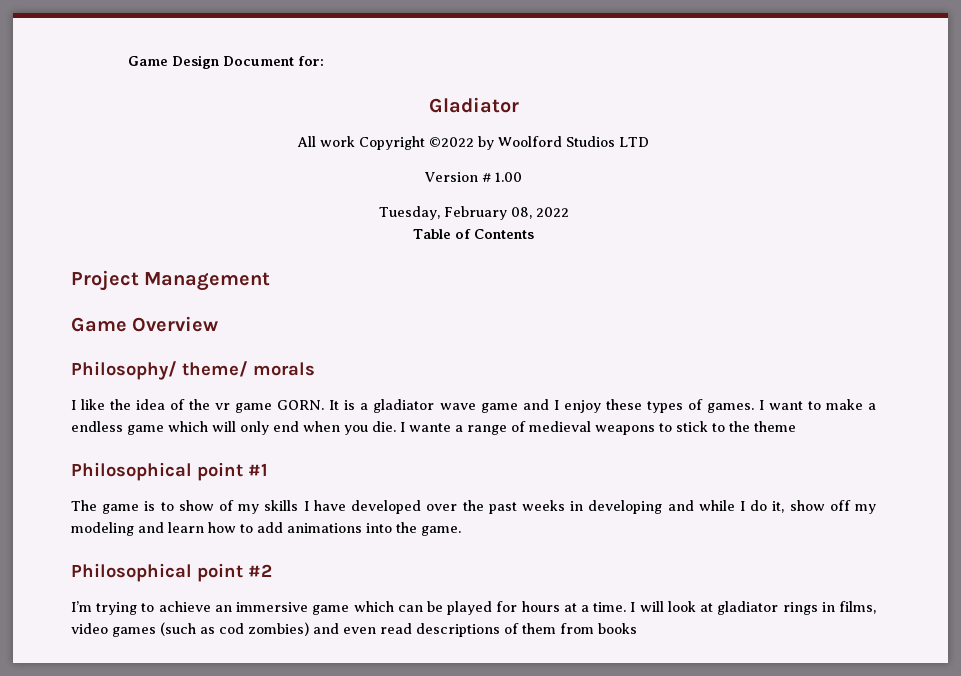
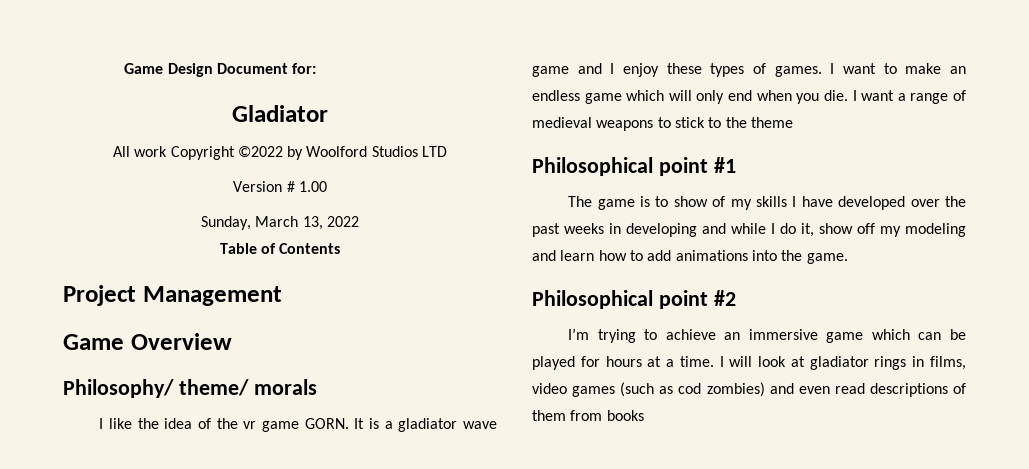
- Tuesday, February 08, 2022
+ Sunday, March 13, 2022
- I want to make a endless game which will only end when you die.
+ I want to make an endless game which will only end when you die.
- I wante a range of medieval weapons to stick to the theme
+ I want a range of medieval weapons to stick to the theme

